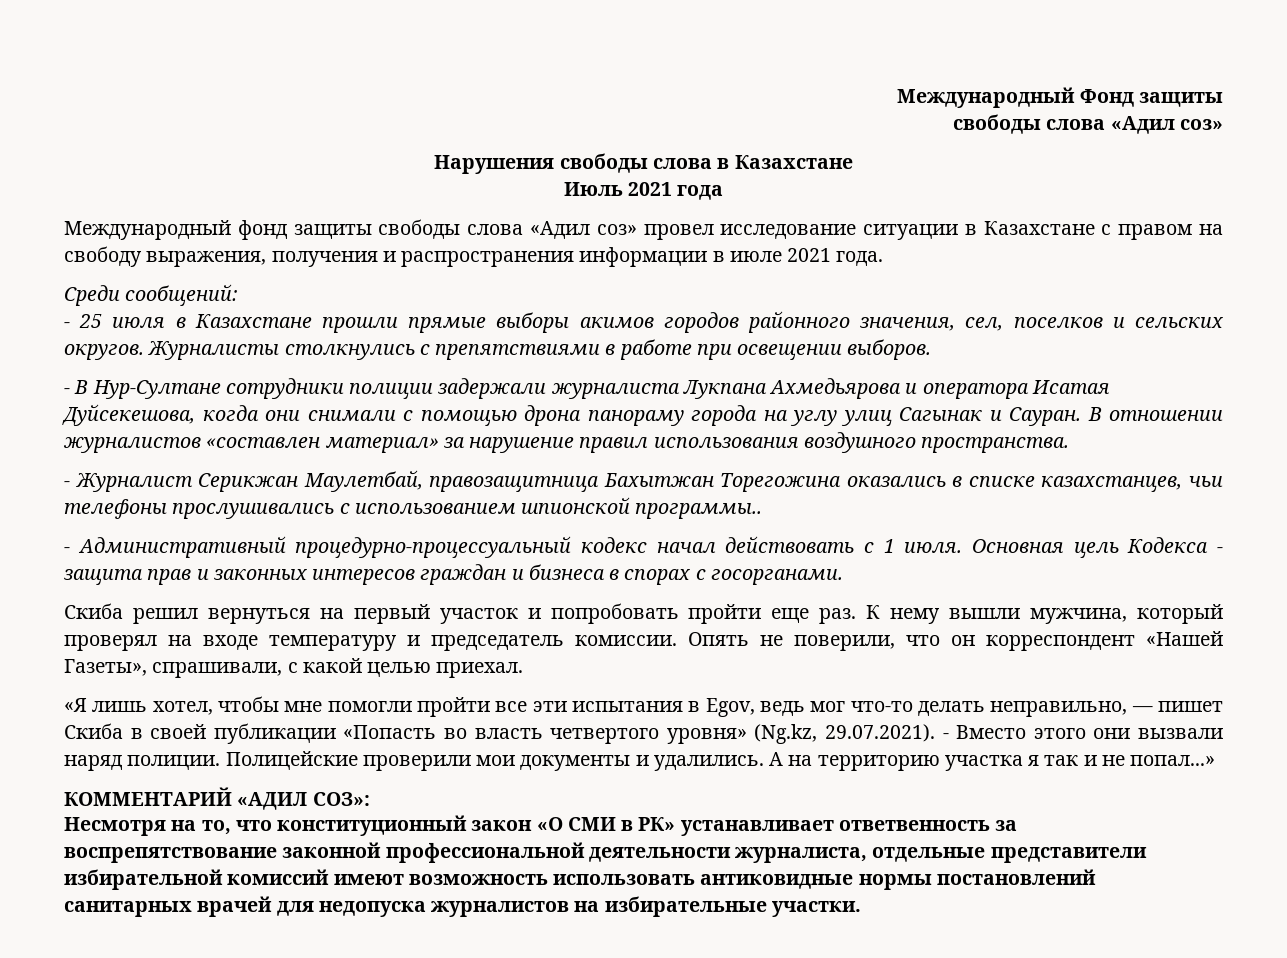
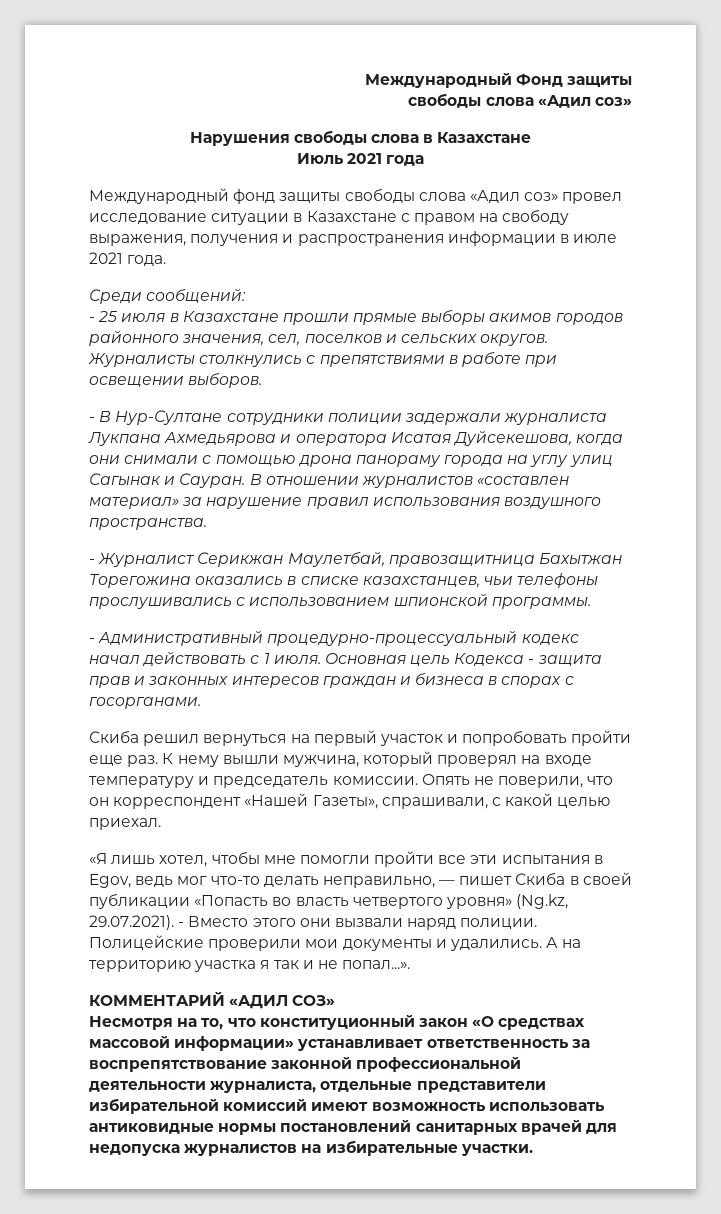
- - Журналист Серикжан Маулетбай, правозащитница Бахытжан Торегожина оказались в списке казахстанцев, чьи телефоны прослушивались с использованием шпионской программы..
+ - Журналист Серикжан Маулетбай, правозащитница Бахытжан Торегожина оказались в списке казахстанцев, чьи телефоны прослушивались с использованием шпионской программы.
- А на территорию участка я так и не попал...»
+ А на территорию участка я так и не попал...».
- КОММЕНТАРИЙ «АДИЛ СОЗ»:
+ КОММЕНТАРИЙ «АДИЛ СОЗ»
- Несмотря на то, что конституционный закон «О СМИ в РК» устанавливает ответвенность за воспрепятствование законной профессиональной деятельности журналиста, отдельные представители избирательной комиссий имеют возможность использовать антиковидные нормы постановлений санитарных врачей для недопуска журналистов на избирательные участки.
+ Несмотря на то, что конституционный закон «О средствах массовой информации» устанавливает ответственность за воспрепятствование законной профессиональной деятельности журналиста, отдельные представители избирательной комиссий имеют возможность использовать антиковидные нормы постановлений санитарных врачей для недопуска журналистов на избирательные участки.

